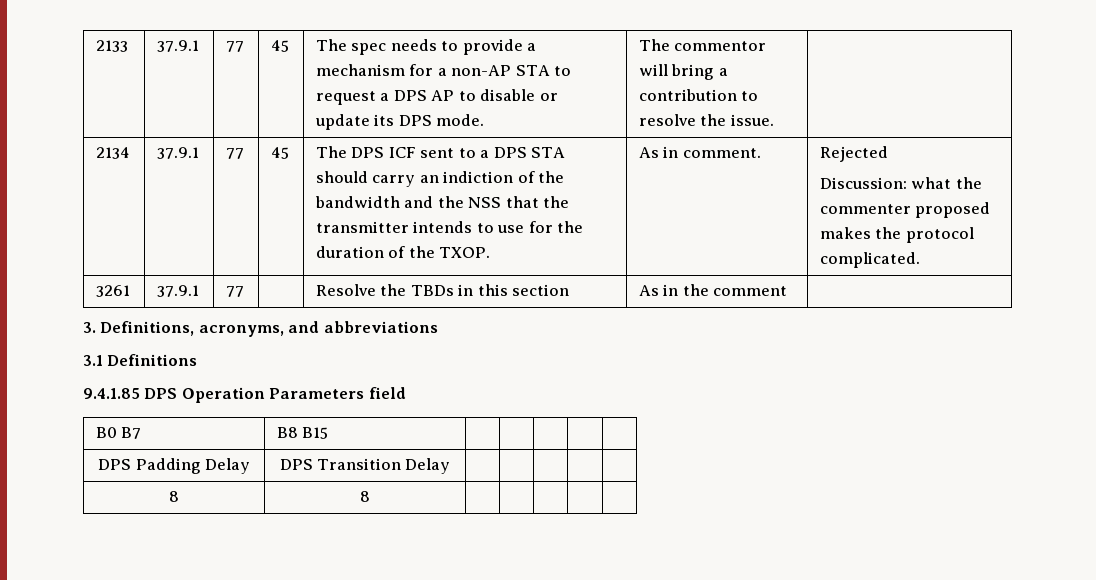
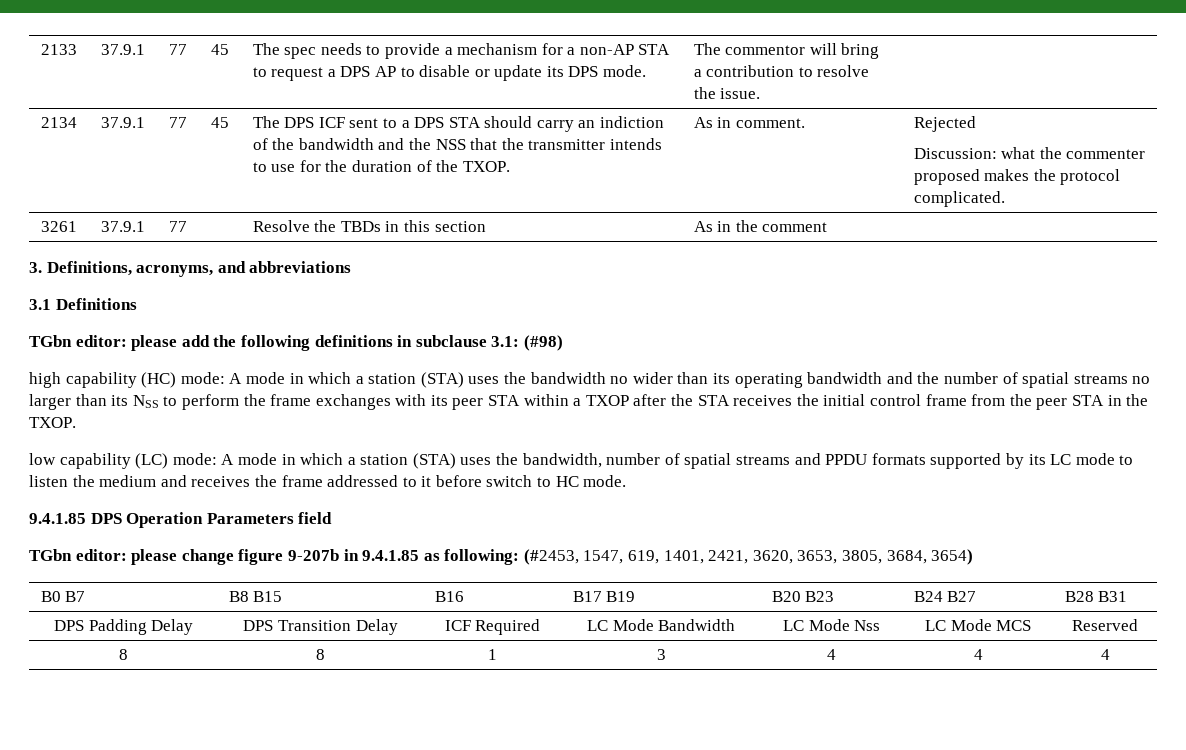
+ TGbn editor: please add the following definitions in subclause 3.1: (#98)
+ high capability (HC) mode: A mode in which a station (STA) uses the bandwidth no wider than its operating bandwidth and the number of spatial streams no larger than its NSS to perform the frame exchanges with its peer STA within a TXOP after the STA receives the initial control frame from the peer STA in the TXOP.
+ low capability (LC) mode: A mode in which a station (STA) uses the bandwidth, number of spatial streams and PPDU formats supported by its LC mode to listen the medium and receives the frame addressed to it before switch to HC mode.
- B0 B7 | B8 B15 | | | | |
+ TGbn editor: please change figure 9-207b in 9.4.1.85 as following: (#2453, 1547, 619, 1401, 2421, 3620, 3653, 3805, 3684, 3654)
+ B0 B7 | B8 B15 | B16 | B17 B19 | B20 B23 | B24 B27 | B28 B31
- DPS Padding Delay | DPS Transition Delay | | | | |
- 8 | 8 | | | | |
+ DPS Padding Delay | DPS Transition Delay | ICF Required | LC Mode Bandwidth | LC Mode Nss | LC Mode MCS | Reserved
+ 8 | 8 | 1 | 3 | 4 | 4 | 4

